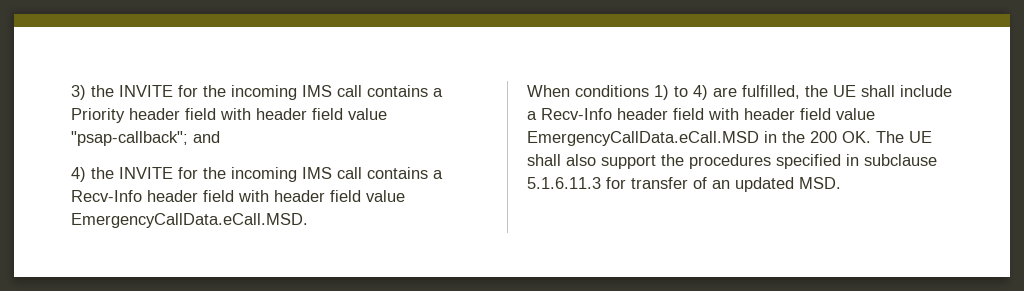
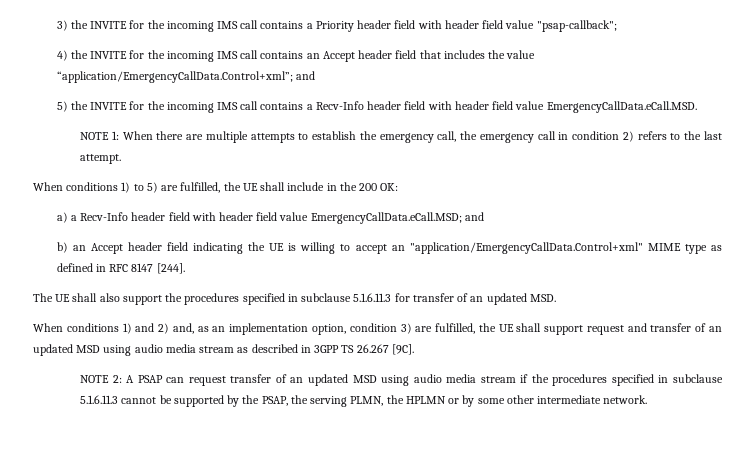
- 3) the INVITE for the incoming IMS call contains a Priority header field with header field value "psap-callback"; and
- 4) the INVITE for the incoming IMS call contains a Recv-Info header field with header field value EmergencyCallData.eCall.MSD.
+ 3) the INVITE for the incoming IMS call contains a Priority header field with header field value "psap-callback";
+ 4) the INVITE for the incoming IMS call contains an Accept header field that includes the value “application/EmergencyCallData.Control+xml”; and
+ 5) the INVITE for the incoming IMS call contains a Recv-Info header field with header field value EmergencyCallData.eCall.MSD.
+ NOTE 1: When there are multiple attempts to establish the emergency call, the emergency call in condition 2) refers to the last attempt.
- When conditions 1) to 4) are fulfilled, the UE shall include a Recv-Info header field with header field value EmergencyCallData.eCall.MSD in the 200 OK. The UE shall also support the procedures specified in subclause 5.1.6.11.3 for transfer of an updated MSD.
+ When conditions 1) to 5) are fulfilled, the UE shall include in the 200 OK:
+ a) a Recv-Info header field with header field value EmergencyCallData.eCall.MSD; and
+ b) an Accept header field indicating the UE is willing to accept an "application/EmergencyCallData.Control+xml" MIME type as defined in RFC 8147 [244].
+ The UE shall also support the procedures specified in subclause 5.1.6.11.3 for transfer of an updated MSD.
+ When conditions 1) and 2) and, as an implementation option, condition 3) are fulfilled, the UE shall support request and transfer of an updated MSD using audio media stream as described in 3GPP TS 26.267 [9C].
+ NOTE 2: A PSAP can request transfer of an updated MSD using audio media stream if the procedures specified in subclause 5.1.6.11.3 cannot be supported by the PSAP, the serving PLMN, the HPLMN or by some other intermediate network.

